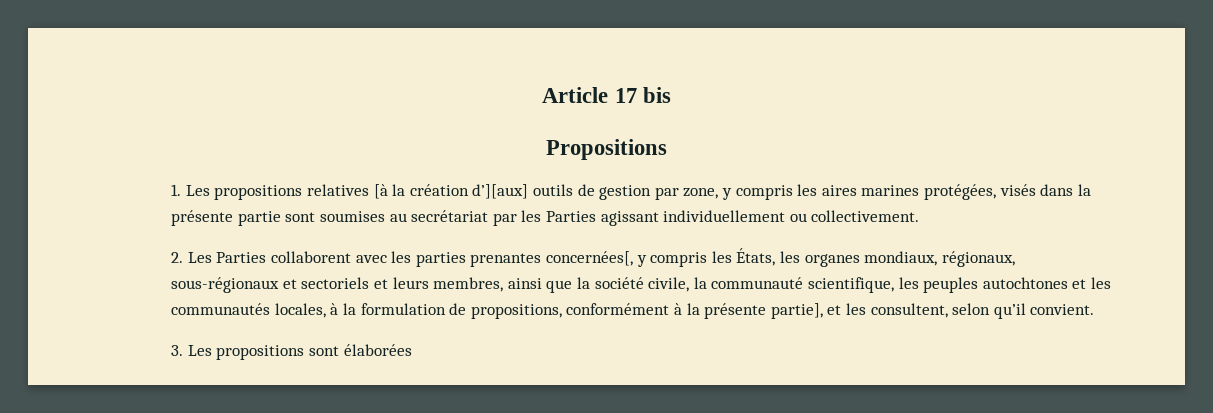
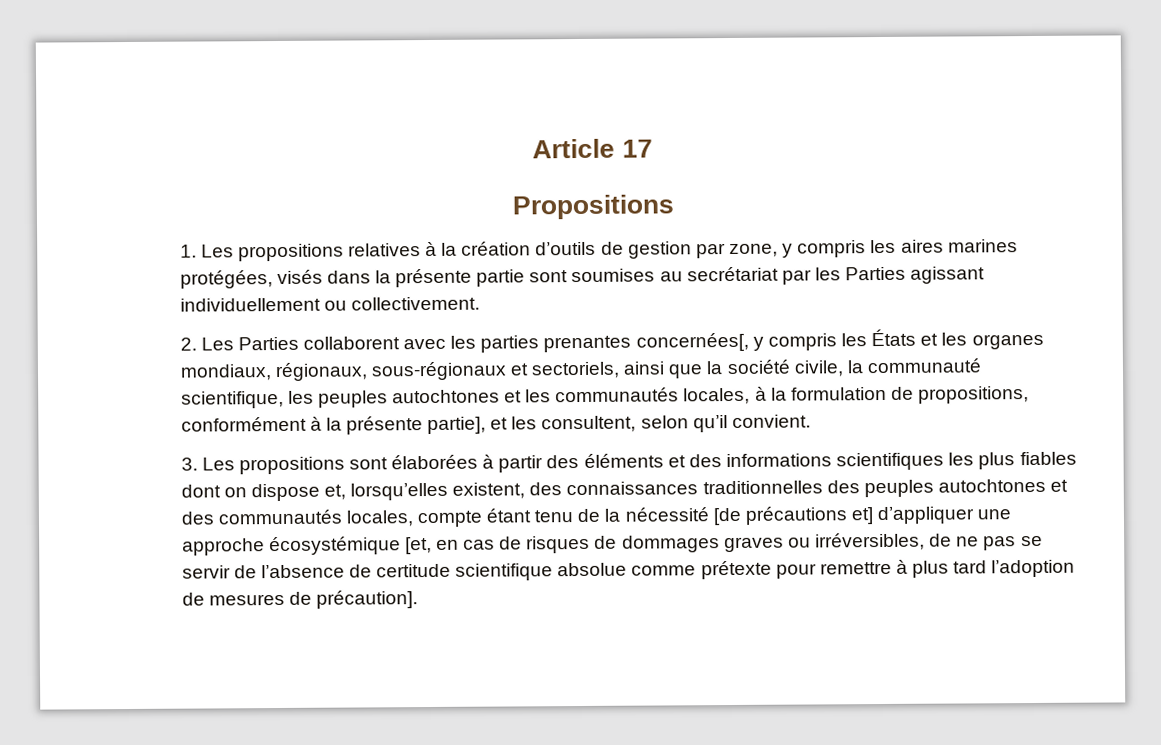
- Article 17 bis
+ Article 17
- 1. Les propositions relatives [à la création d’][aux] outils de gestion par zone, y compris les aires marines protégées, visés dans la présente partie sont soumises au secrétariat par les Parties agissant individuellement ou collectivement.
+ 1. Les propositions relatives à la création d’outils de gestion par zone, y compris les aires marines protégées, visés dans la présente partie sont soumises au secrétariat par les Parties agissant individuellement ou collectivement.
- 2. Les Parties collaborent avec les parties prenantes concernées[, y compris les États, les organes mondiaux, régionaux, sous-régionaux et sectoriels et leurs membres, ainsi que la société civile, la communauté scientifique, les peuples autochtones et les communautés locales, à la formulation de propositions, conformément à la présente partie], et les consultent, selon qu’il convient.
+ 2. Les Parties collaborent avec les parties prenantes concernées[, y compris les États et les organes mondiaux, régionaux, sous-régionaux et sectoriels, ainsi que la société civile, la communauté scientifique, les peuples autochtones et les communautés locales, à la formulation de propositions, conformément à la présente partie], et les consultent, selon qu’il convient.
- 3. Les propositions sont élaborées
+ 3. Les propositions sont élaborées à partir des éléments et des informations scientifiques les plus fiables dont on dispose et, lorsqu’elles existent, des connaissances traditionnelles des peuples autochtones et des communautés locales, compte étant tenu de la nécessité [de précautions et] d’appliquer une approche écosystémique [et, en cas de risques de dommages graves ou irréversibles, de ne pas se servir de l’absence de certitude scientifique absolue comme prétexte pour remettre à plus tard l’adoption de mesures de précaution].

